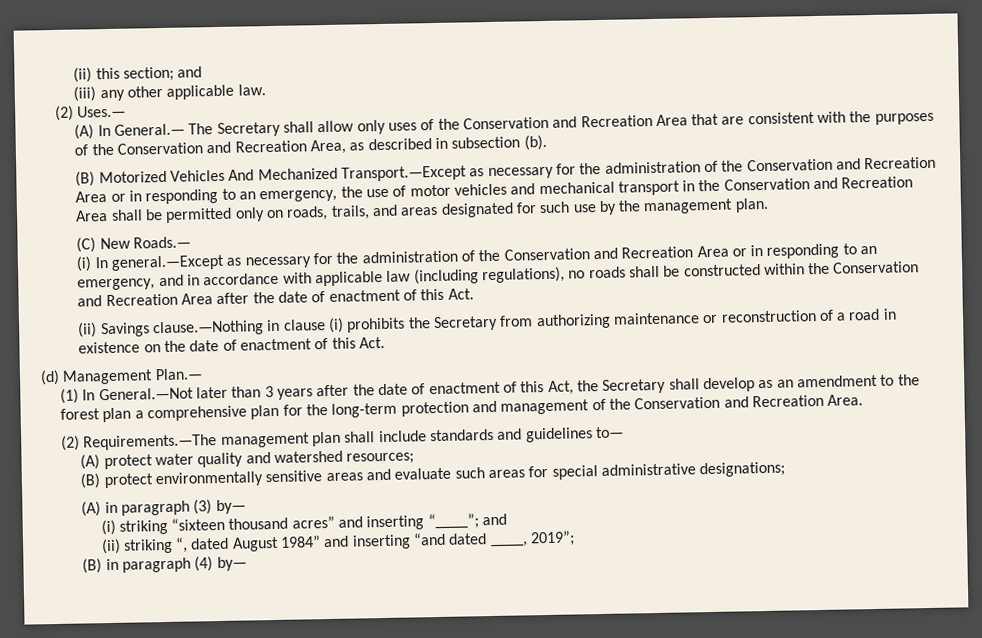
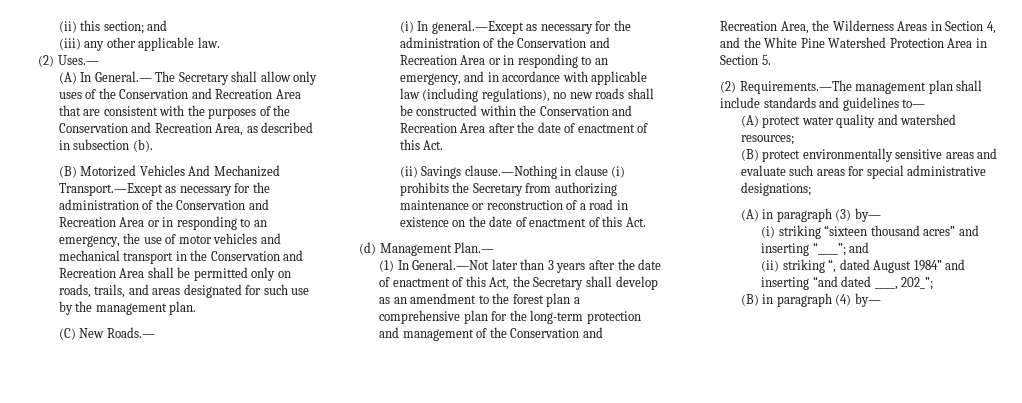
- (i) In general.—Except as necessary for the administration of the Conservation and Recreation Area or in responding to an emergency, and in accordance with applicable law (including regulations), no roads shall be constructed within the Conservation and Recreation Area after the date of enactment of this Act.
+ (i) In general.—Except as necessary for the administration of the Conservation and Recreation Area or in responding to an emergency, and in accordance with applicable law (including regulations), no new roads shall be constructed within the Conservation and Recreation Area after the date of enactment of this Act.
- (1) In General.—Not later than 3 years after the date of enactment of this Act, the Secretary shall develop as an amendment to the forest plan a comprehensive plan for the long-term protection and management of the Conservation and Recreation Area.
+ (1) In General.—Not later than 3 years after the date of enactment of this Act, the Secretary shall develop as an amendment to the forest plan a comprehensive plan for the long-term protection and management of the Conservation and Recreation Area, the Wilderness Areas in Section 4, and the White Pine Watershed Protection Area in Section 5.
- (ii) striking “, dated August 1984” and inserting “and dated ____, 2019”;
+ (ii) striking “, dated August 1984” and inserting “and dated ____, 202_”;

